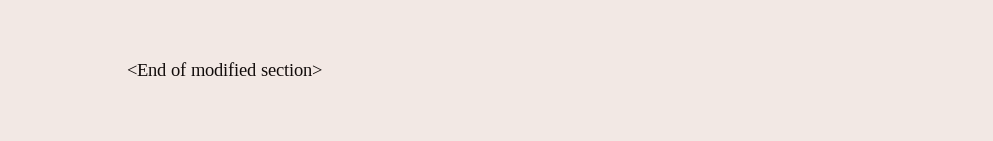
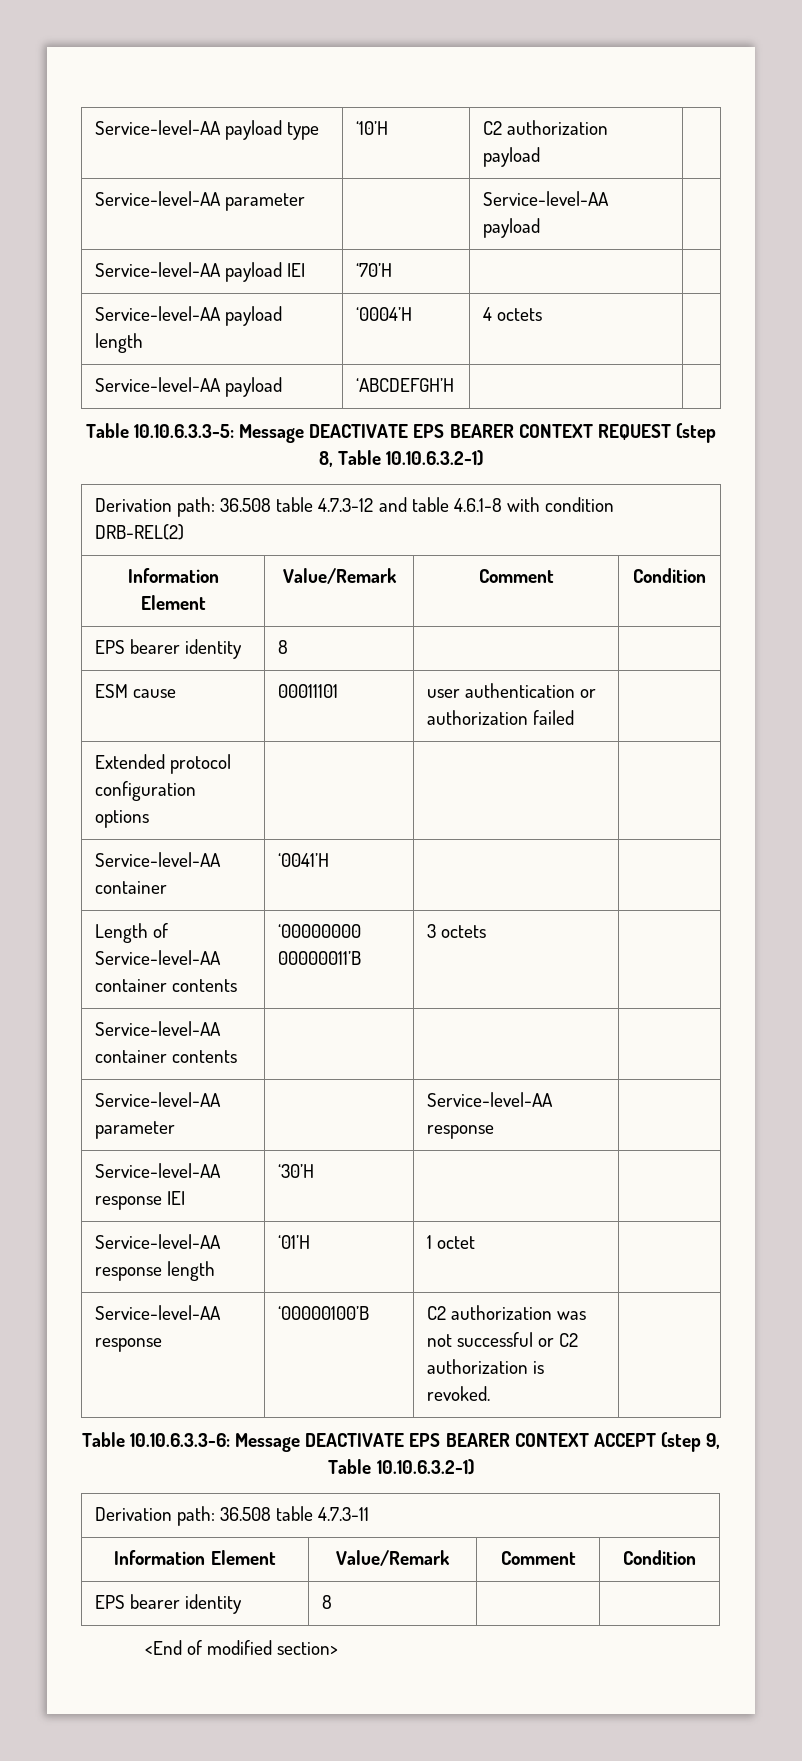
+ Service-level-AA payload type | ‘10’H | C2 authorization payload |
+ Service-level-AA parameter | | Service-level-AA payload |
+ Service-level-AA payload IEI | ‘70’H | |
+ Service-level-AA payload length | ‘0004’H | 4 octets |
+ Service-level-AA payload | ‘ABCDEFGH’H | |
+ Table 10.10.6.3.3-5: Message DEACTIVATE EPS BEARER CONTEXT REQUEST (step 8, Table 10.10.6.3.2-1)
+ Derivation path: 36.508 table 4.7.3-12 and table 4.6.1-8 with condition DRB-REL(2)
+ Information Element | Value/Remark | Comment | Condition
+ EPS bearer identity | 8 | |
+ ESM cause | 00011101 | user authentication or authorization failed |
+ Extended protocol configuration options | | |
+ Service-level-AA container | ‘0041’H | |
+ Length of Service-level-AA container contents | ‘00000000 00000011’B | 3 octets |
+ Service-level-AA container contents | | |
+ Service-level-AA parameter | | Service-level-AA response |
+ Service-level-AA response IEI | ‘30’H | |
+ Service-level-AA response length | ‘01’H | 1 octet |
+ Service-level-AA response | ‘00000100’B | C2 authorization was not successful or C2 authorization is revoked. |
+ Table 10.10.6.3.3-6: Message DEACTIVATE EPS BEARER CONTEXT ACCEPT (step 9, Table 10.10.6.3.2-1)
+ Derivation path: 36.508 table 4.7.3-11
+ Information Element | Value/Remark | Comment | Condition
+ EPS bearer identity | 8 | |

